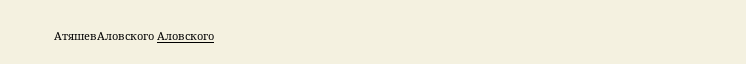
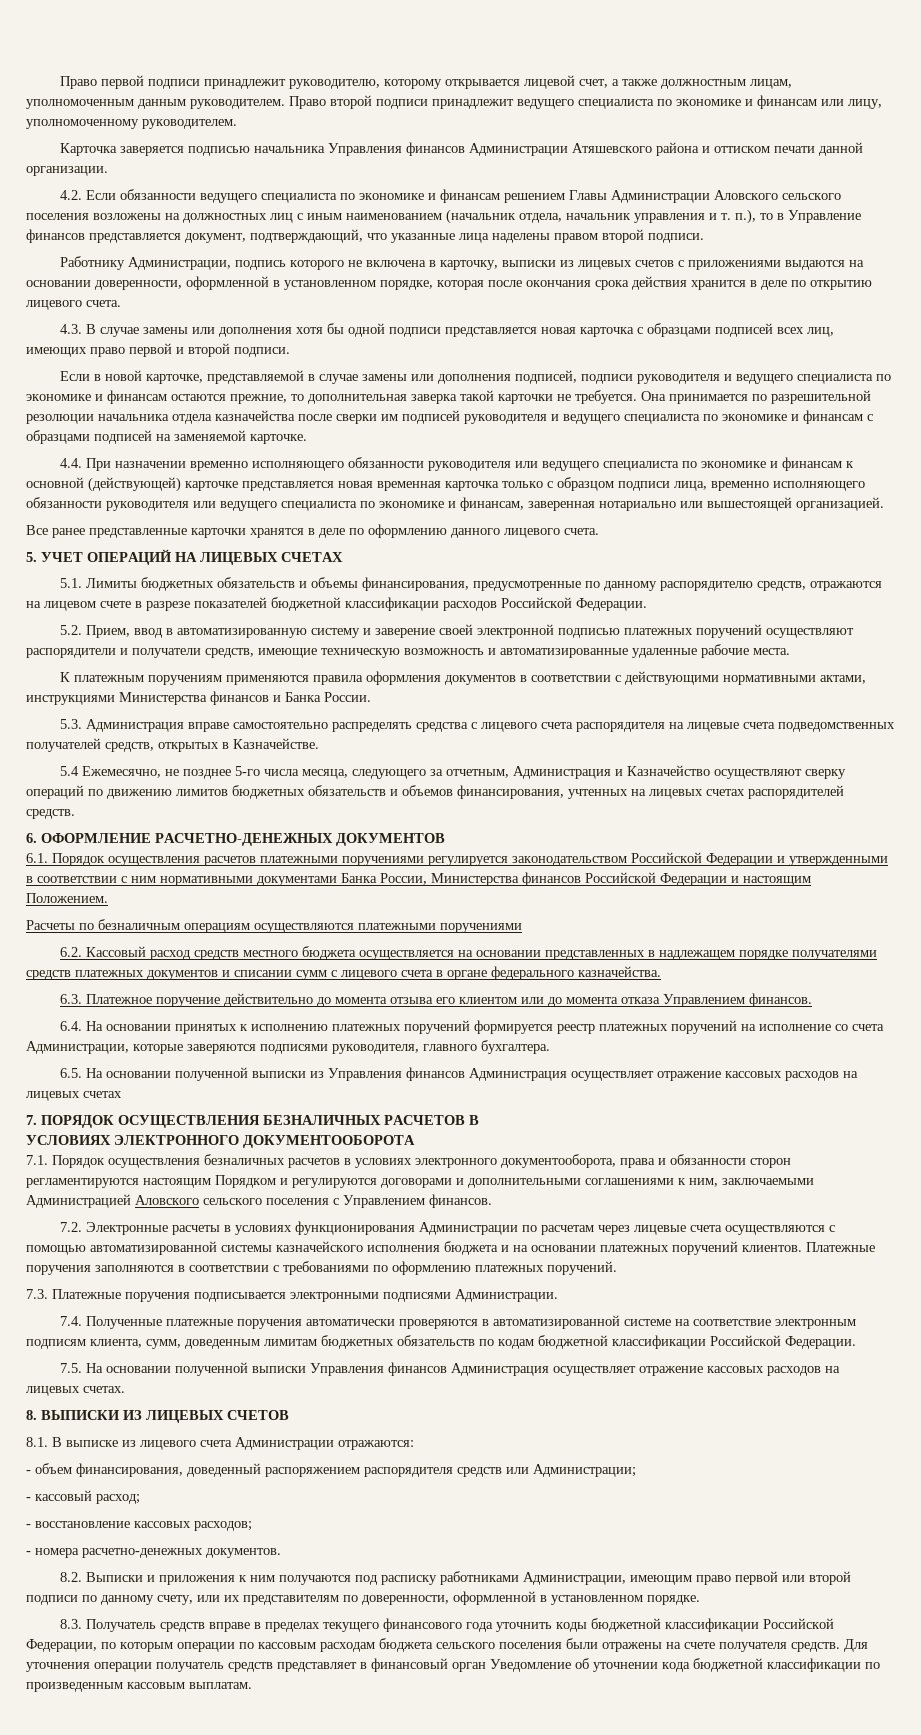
- АтяшевАловского Аловского
+ Право первой подписи принадлежит руководителю, которому открывается лицевой счет, а также должностным лицам, уполномоченным данным руководителем. Право второй подписи принадлежит ведущего специалиста по экономике и финансам или лицу, уполномоченному руководителем.
+ Карточка заверяется подписью начальника Управления финансов Администрации Атяшевского района и оттиском печати данной организации.
+ 4.2. Если обязанности ведущего специалиста по экономике и финансам решением Главы Администрации Аловского сельского поселения возложены на должностных лиц с иным наименованием (начальник отдела, начальник управления и т. п.), то в Управление финансов представляется документ, подтверждающий, что указанные лица наделены правом второй подписи.
+ Работнику Администрации, подпись которого не включена в карточку, выписки из лицевых счетов с приложениями выдаются на основании доверенности, оформленной в установленном порядке, которая после окончания срока действия хранится в деле по открытию лицевого счета.
+ 4.3. В случае замены или дополнения хотя бы одной подписи представляется новая карточка с образцами подписей всех лиц, имеющих право первой и второй подписи.
+ Если в новой карточке, представляемой в случае замены или дополнения подписей, подписи руководителя и ведущего специалиста по экономике и финансам остаются прежние, то дополнительная заверка такой карточки не требуется. Она принимается по разрешительной резолюции начальника отдела казначейства после сверки им подписей руководителя и ведущего специалиста по экономике и финансам с образцами подписей на заменяемой карточке.
+ 4.4. При назначении временно исполняющего обязанности руководителя или ведущего специалиста по экономике и финансам к основной (действующей) карточке представляется новая временная карточка только с образцом подписи лица, временно исполняющего обязанности руководителя или ведущего специалиста по экономике и финансам, заверенная нотариально или вышестоящей организацией.
+ Все ранее представленные карточки хранятся в деле по оформлению данного лицевого счета.
+ 5. УЧЕТ ОПЕРАЦИЙ НА ЛИЦЕВЫХ СЧЕТАХ
+ 5.1. Лимиты бюджетных обязательств и объемы финансирования, предусмотренные по данному распорядителю средств, отражаются на лицевом счете в разрезе показателей бюджетной классификации расходов Российской Федерации.
+ 5.2. Прием, ввод в автоматизированную систему и заверение своей электронной подписью платежных поручений осуществляют распорядители и получатели средств, имеющие техническую возможность и автоматизированные удаленные рабочие места.
+ К платежным поручениям применяются правила оформления документов в соответствии с действующими нормативными актами, инструкциями Министерства финансов и Банка России.
+ 5.3. Администрация вправе самостоятельно распределять средства с лицевого счета распорядителя на лицевые счета подведомственных получателей средств, открытых в Казначействе.
+ 5.4 Ежемесячно, не позднее 5-го числа месяца, следующего за отчетным, Администрация и Казначейство осуществляют сверку операций по движению лимитов бюджетных обязательств и объемов финансирования, учтенных на лицевых счетах распорядителей средств.
+ 6. ОФОРМЛЕНИЕ РАСЧЕТНО-ДЕНЕЖНЫХ ДОКУМЕНТОВ
+ 6.1. Порядок осуществления расчетов платежными поручениями регулируется законодательством Российской Федерации и утвержденными в соответствии с ним нормативными документами Банка России, Министерства финансов Российской Федерации и настоящим Положением.
+ Расчеты по безналичным операциям осуществляются платежными поручениями
+ 6.2. Кассовый расход средств местного бюджета осуществляется на основании представленных в надлежащем порядке получателями средств платежных документов и списании сумм с лицевого счета в органе федерального казначейства.
+ 6.3. Платежное поручение действительно до момента отзыва его клиентом или до момента отказа Управлением финансов.
+ 6.4. На основании принятых к исполнению платежных поручений формируется реестр платежных поручений на исполнение со счета Администрации, которые заверяются подписями руководителя, главного бухгалтера.
+ 6.5. На основании полученной выписки из Управления финансов Администрация осуществляет отражение кассовых расходов на лицевых счетах
+ 7. ПОРЯДОК ОСУЩЕСТВЛЕНИЯ БЕЗНАЛИЧНЫХ РАСЧЕТОВ В
+ УСЛОВИЯХ ЭЛЕКТРОННОГО ДОКУМЕНТООБОРОТА
+ 7.1. Порядок осуществления безналичных расчетов в условиях электронного документооборота, права и обязанности сторон регламентируются настоящим Порядком и регулируются договорами и дополнительными соглашениями к ним, заключаемыми Администрацией Аловского сельского поселения с Управлением финансов.
+ 7.2. Электронные расчеты в условиях функционирования Администрации по расчетам через лицевые счета осуществляются с помощью автоматизированной системы казначейского исполнения бюджета и на основании платежных поручений клиентов. Платежные поручения заполняются в соответствии с требованиями по оформлению платежных поручений.
+ 7.3. Платежные поручения подписывается электронными подписями Администрации.
+ 7.4. Полученные платежные поручения автоматически проверяются в автоматизированной системе на соответствие электронным подписям клиента, сумм, доведенным лимитам бюджетных обязательств по кодам бюджетной классификации Российской Федерации.
+ 7.5. На основании полученной выписки Управления финансов Администрация осуществляет отражение кассовых расходов на лицевых счетах.
+ 8. ВЫПИСКИ ИЗ ЛИЦЕВЫХ СЧЕТОВ
+ 8.1. В выписке из лицевого счета Администрации отражаются:
+ - объем финансирования, доведенный распоряжением распорядителя средств или Администрации;
+ - кассовый расход;
+ - восстановление кассовых расходов;
+ - номера расчетно-денежных документов.
+ 8.2. Выписки и приложения к ним получаются под расписку работниками Администрации, имеющим право первой или второй подписи по данному счету, или их представителям по доверенности, оформленной в установленном порядке.
+ 8.3. Получатель средств вправе в пределах текущего финансового года уточнить коды бюджетной классификации Российской Федерации, по которым операции по кассовым расходам бюджета сельского поселения были отражены на счете получателя средств. Для уточнения операции получатель средств представляет в финансовый орган Уведомление об уточнении кода бюджетной классификации по произведенным кассовым выплатам.

